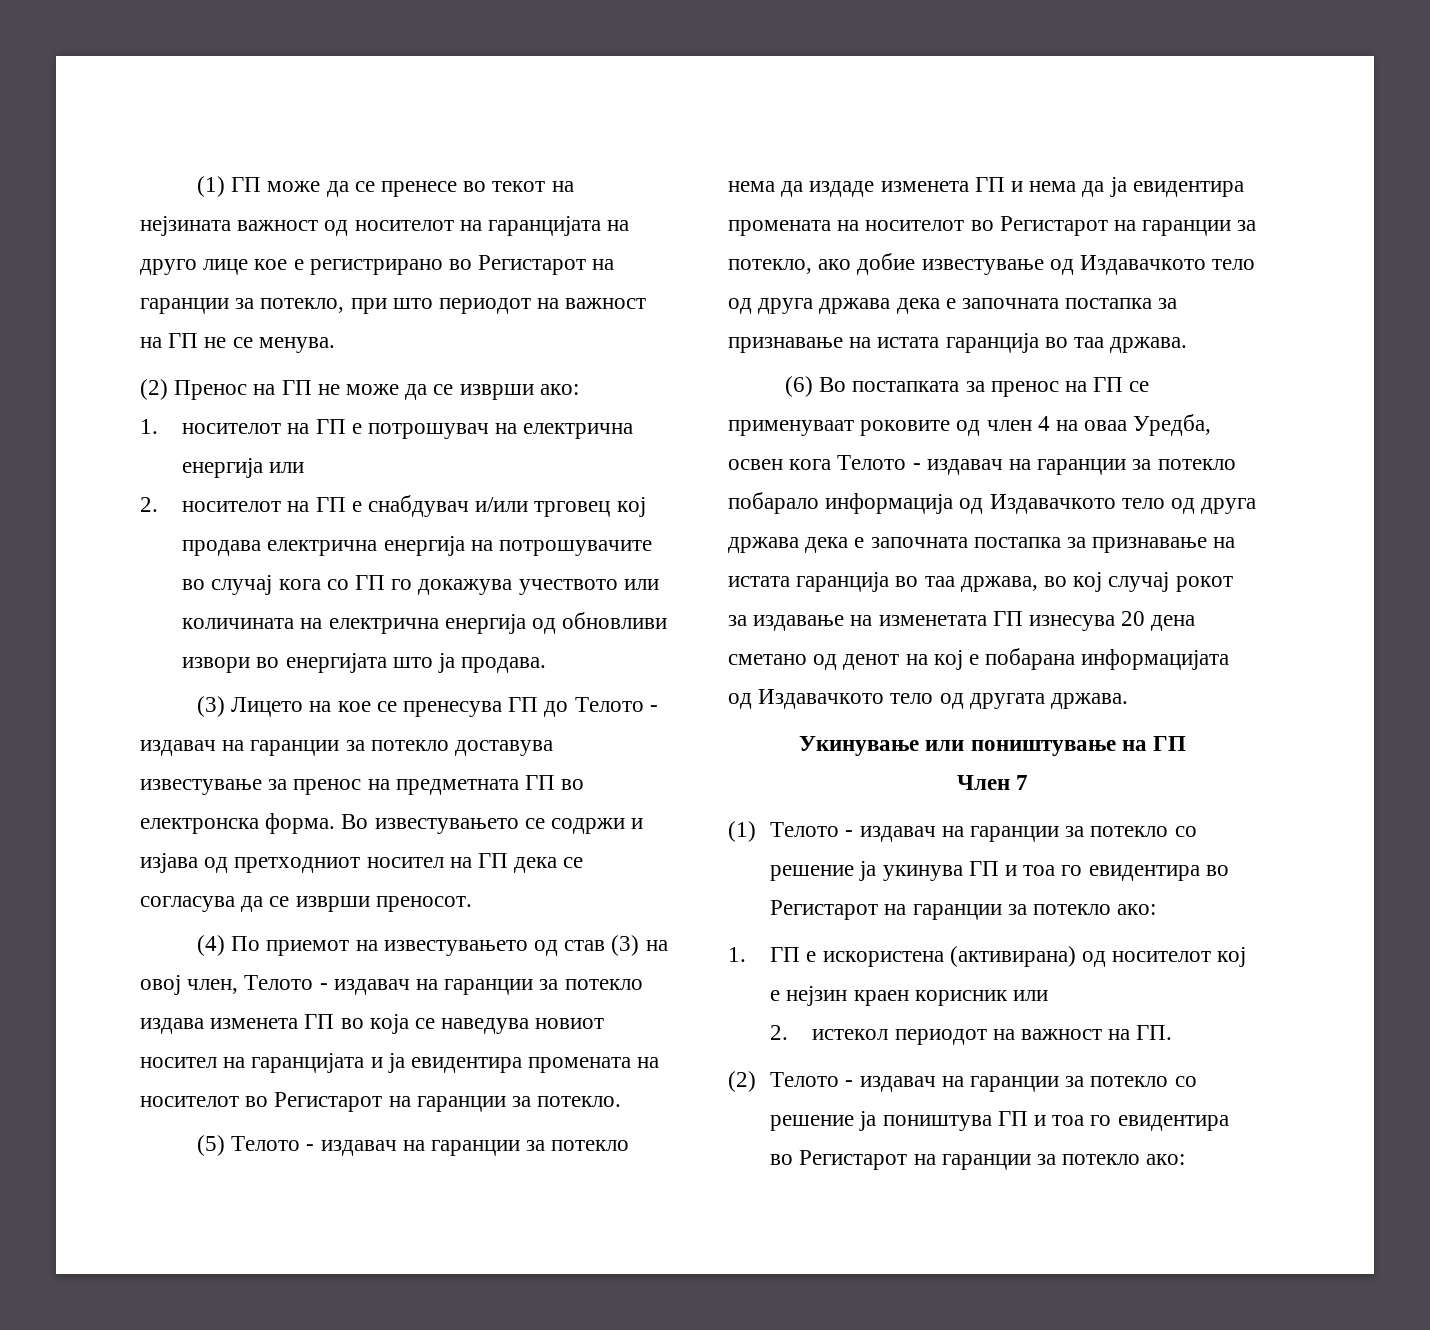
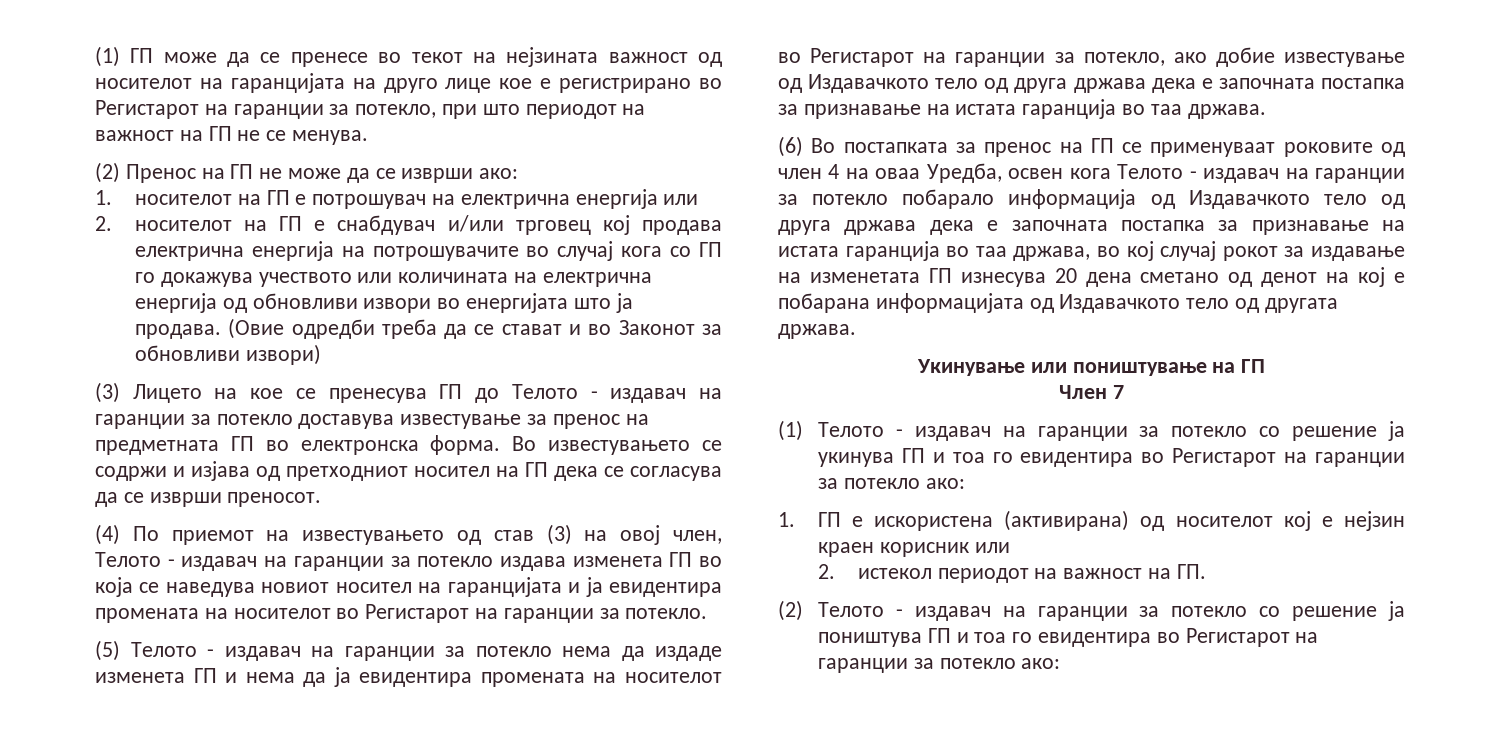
+ (Овие одредби треба да се стават и во Законот за обновливи извори)

